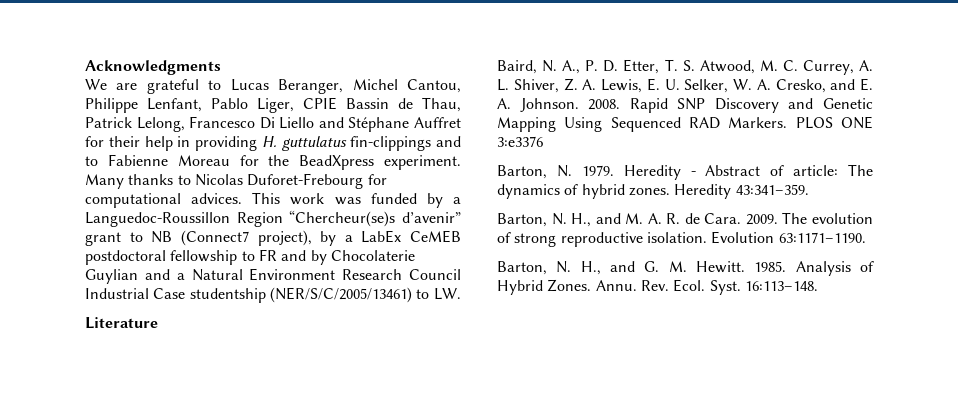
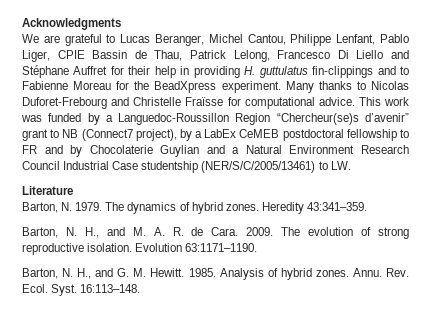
- Many thanks to Nicolas Duforet-Frebourg for computational advices.
+ Many thanks to Nicolas Duforet-Frebourg and Christelle Fraïsse for computational advice.
- Baird, N. A., P. D. Etter, T. S. Atwood, M. C. Currey, A. L. Shiver, Z. A. Lewis, E. U. Selker, W. A. Cresko, and E. A. Johnson. 2008. Rapid SNP Discovery and Genetic Mapping Using Sequenced RAD Markers. PLOS ONE 3:e3376
- Barton, N. 1979. Heredity - Abstract of article: The dynamics of hybrid zones.
+ Barton, N. 1979. The dynamics of hybrid zones.
- Analysis of Hybrid Zones.
+ Analysis of hybrid zones.

